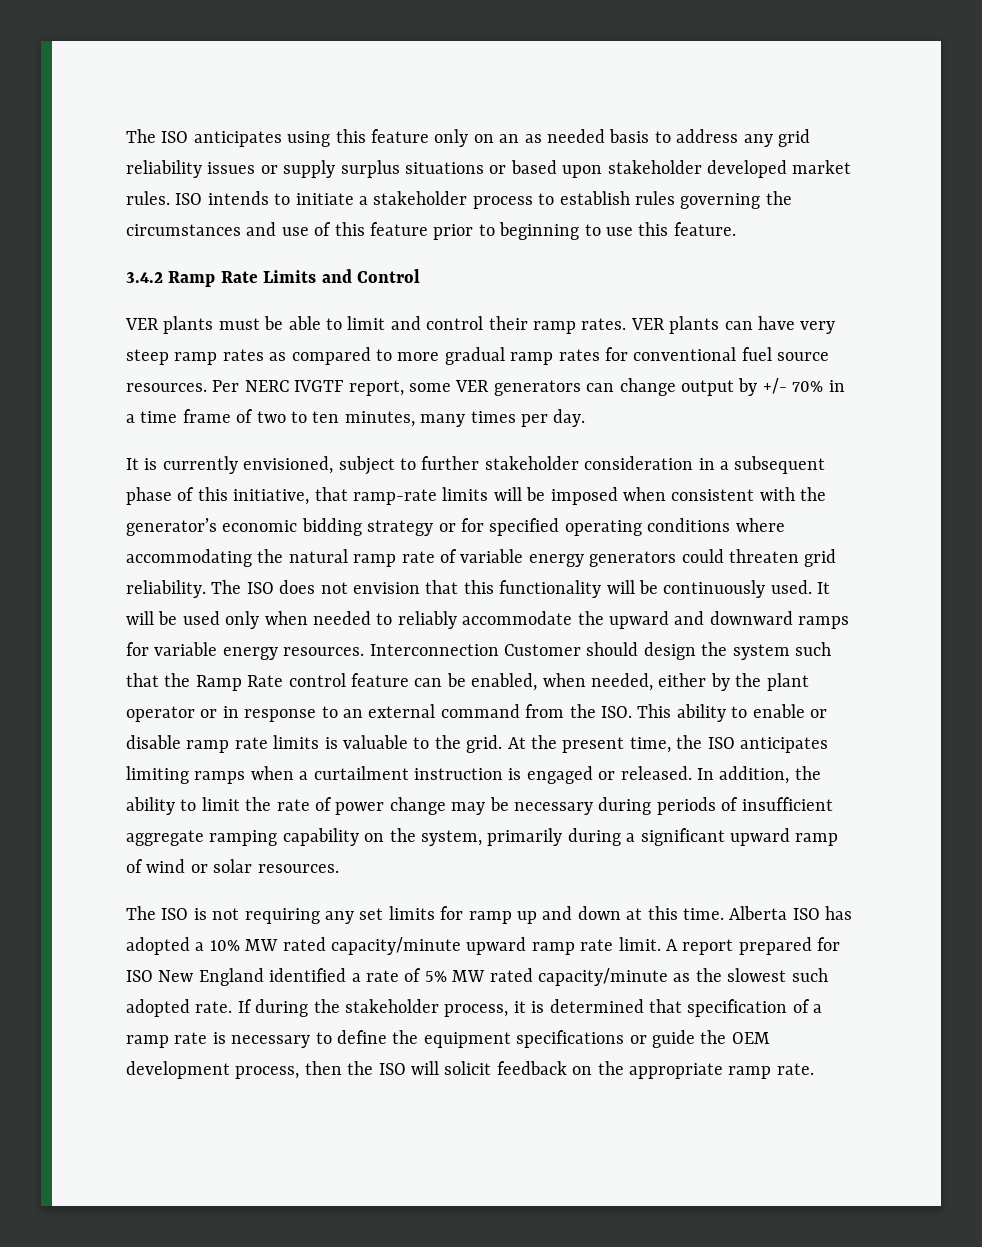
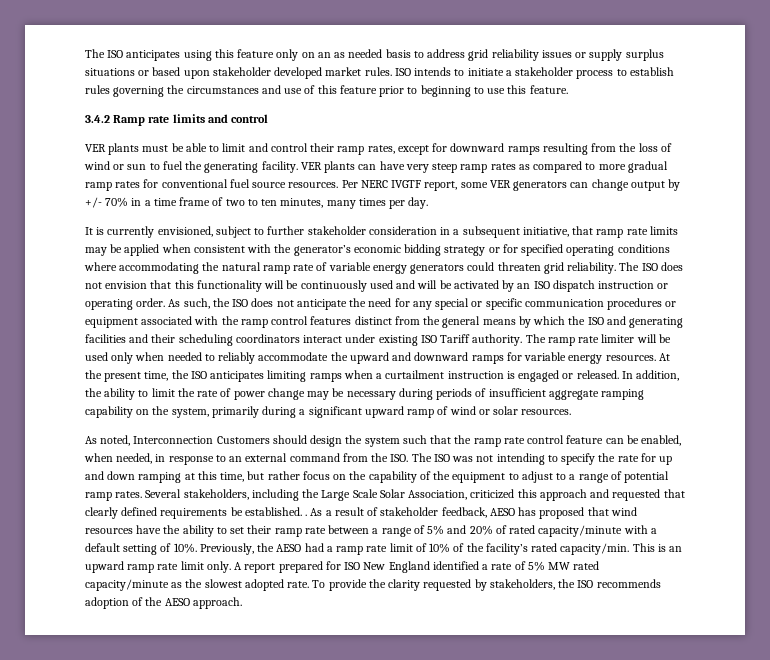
- The ISO anticipates using this feature only on an as needed basis to address any grid reliability issues or supply surplus situations or based upon stakeholder developed market rules.
+ The ISO anticipates using this feature only on an as needed basis to address grid reliability issues or supply surplus situations or based upon stakeholder developed market rules.
- 3.4.2 Ramp Rate Limits and Control
+ 3.4.2 Ramp rate limits and control
- VER plants must be able to limit and control their ramp rates.
+ VER plants must be able to limit and control their ramp rates, except for downward ramps resulting from the loss of wind or sun to fuel the generating facility.
- It is currently envisioned, subject to further stakeholder consideration in a subsequent phase of this initiative, that ramp‐rate limits will be imposed when consistent with the generator’s economic bidding strategy or for specified operating conditions where accommodating the natural ramp rate of variable energy generators could threaten grid reliability.
+ It is currently envisioned, subject to further stakeholder consideration in a subsequent initiative, that ramp rate limits may be applied when consistent with the generator’s economic bidding strategy or for specified operating conditions where accommodating the natural ramp rate of variable energy generators could threaten grid reliability.
- The ISO does not envision that this functionality will be continuously used. It will be used only when needed to reliably accommodate the upward and downward ramps for variable energy resources.
+ The ISO does not envision that this functionality will be continuously used and will be activated by an ISO dispatch instruction or operating order. As such, the ISO does not anticipate the need for any special or specific communication procedures or equipment associated with the ramp control features distinct from the general means by which the ISO and generating facilities and their scheduling coordinators interact under existing ISO Tariff authority. The ramp rate limiter will be used only when needed to reliably accommodate the upward and downward ramps for variable energy resources.
- Interconnection Customer should design the system such that the Ramp Rate control feature can be enabled, when needed, either by the plant operator or in response to an external command from the ISO. This ability to enable or disable ramp rate limits is valuable to the grid.
- The ISO is not requiring any set limits for ramp up and down at this time. Alberta ISO has adopted a 10% MW rated capacity/minute upward ramp rate limit.
+ As noted, Interconnection Customers should design the system such that the ramp rate control feature can be enabled, when needed, in response to an external command from the ISO. The ISO was not intending to specify the rate for up and down ramping at this time, but rather focus on the capability of the equipment to adjust to a range of potential ramp rates. Several stakeholders, including the Large Scale Solar Association, criticized this approach and requested that clearly defined requirements be established. . As a result of stakeholder feedback, AESO has proposed that wind resources have the ability to set their ramp rate between a range of 5% and 20% of rated capacity/minute with a default setting of 10%. Previously, the AESO had a ramp rate limit of 10% of the facility’s rated capacity/min. This is an upward ramp rate limit only.
- A report prepared for ISO New England identified a rate of 5% MW rated capacity/minute as the slowest such adopted rate.
+ A report prepared for ISO New England identified a rate of 5% MW rated capacity/minute as the slowest adopted rate.
- If during the stakeholder process, it is determined that specification of a ramp rate is necessary to define the equipment specifications or guide the OEM development process, then the ISO will solicit feedback on the appropriate ramp rate.
+ To provide the clarity requested by stakeholders, the ISO recommends adoption of the AESO approach.

